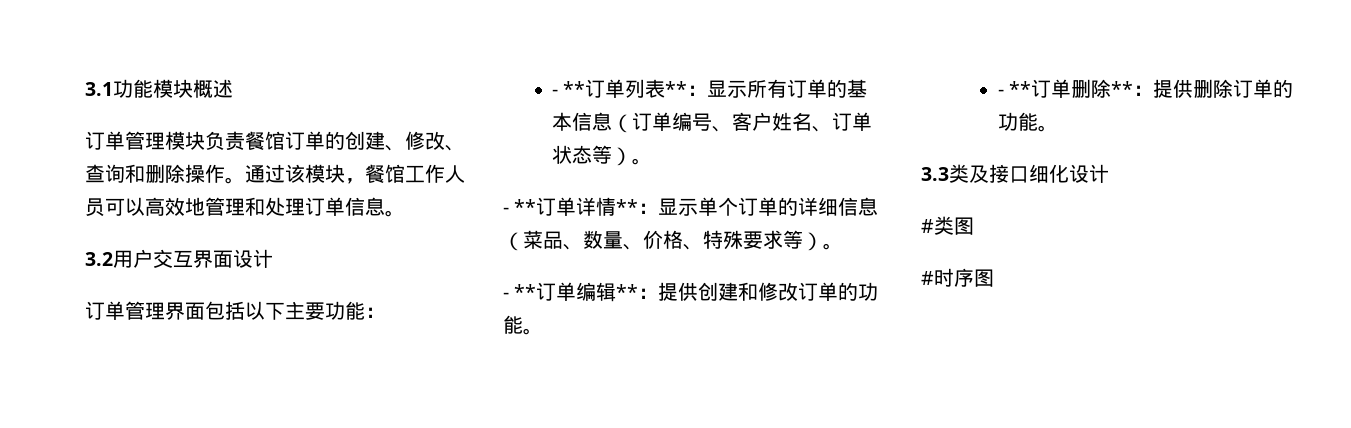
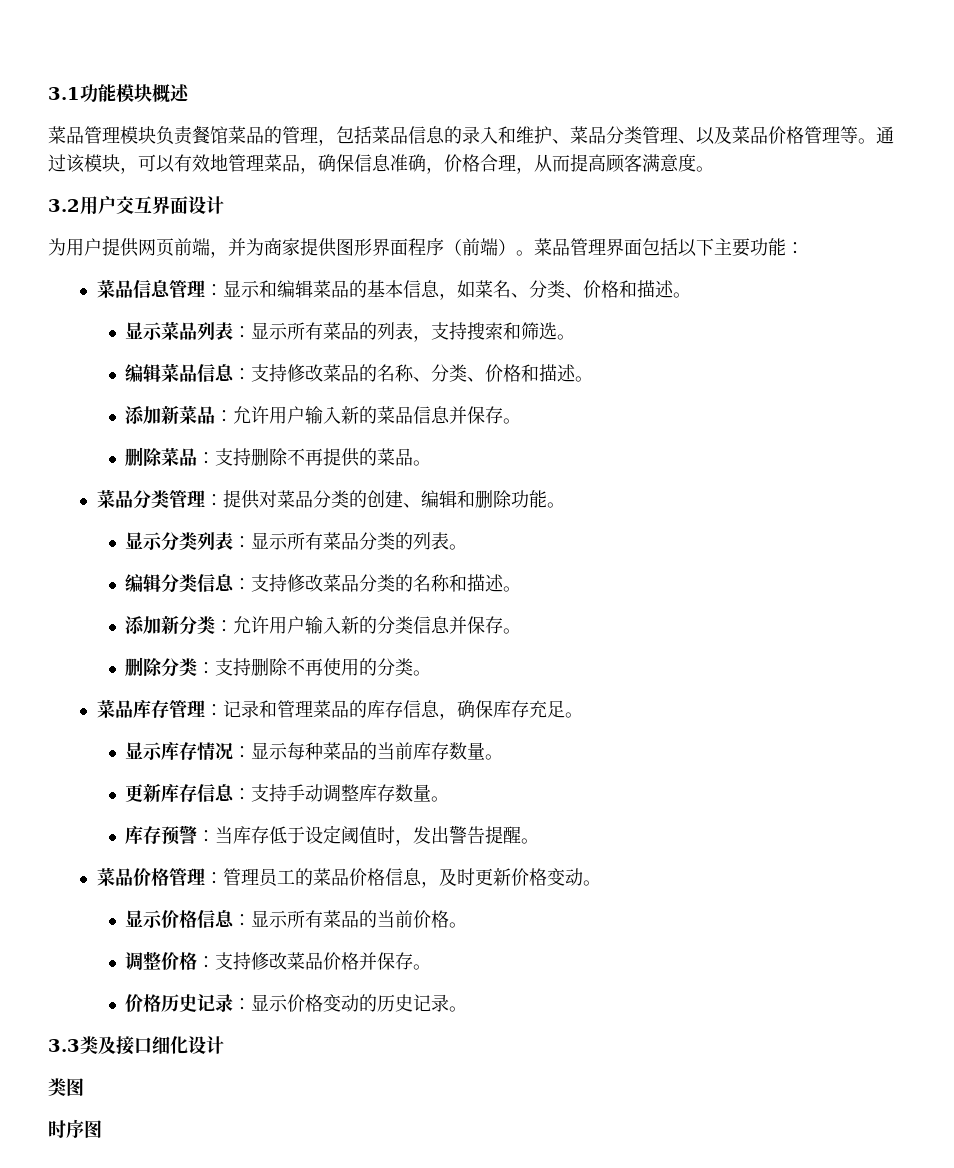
- 订单管理模块负责餐馆订单的创建、修改、查询和删除操作。通过该模块，餐馆工作人员可以高效地管理和处理订单信息。
+ 菜品管理模块负责餐馆菜品的管理，包括菜品信息的录入和维护、菜品分类管理、以及菜品价格管理等。通过该模块，可以有效地管理菜品，确保信息准确，价格合理，从而提高顾客满意度。
- 订单管理界面包括以下主要功能：
+ 为用户提供网页前端，并为商家提供图形界面程序（前端）。菜品管理界面包括以下主要功能：
- - **订单列表**：显示所有订单的基本信息（订单编号、客户姓名、订单状态等）。
- - **订单详情**：显示单个订单的详细信息（菜品、数量、价格、特殊要求等）。
- - **订单编辑**：提供创建和修改订单的功能。
- - **订单删除**：提供删除订单的功能。
+ 菜品信息管理：显示和编辑菜品的基本信息，如菜名、分类、价格和描述。
+ 显示菜品列表：显示所有菜品的列表，支持搜索和筛选。
+ 编辑菜品信息：支持修改菜品的名称、分类、价格和描述。
+ 添加新菜品：允许用户输入新的菜品信息并保存。
+ 删除菜品：支持删除不再提供的菜品。
+ 菜品分类管理：提供对菜品分类的创建、编辑和删除功能。
+ 显示分类列表：显示所有菜品分类的列表。
+ 编辑分类信息：支持修改菜品分类的名称和描述。
+ 添加新分类：允许用户输入新的分类信息并保存。
+ 删除分类：支持删除不再使用的分类。
+ 菜品库存管理：记录和管理菜品的库存信息，确保库存充足。
+ 显示库存情况：显示每种菜品的当前库存数量。
+ 更新库存信息：支持手动调整库存数量。
+ 库存预警：当库存低于设定阈值时，发出警告提醒。
+ 菜品价格管理：管理员工的菜品价格信息，及时更新价格变动。
+ 显示价格信息：显示所有菜品的当前价格。
+ 调整价格：支持修改菜品价格并保存。
+ 价格历史记录：显示价格变动的历史记录。
- #类图
+ 类图
- #时序图
+ 时序图

